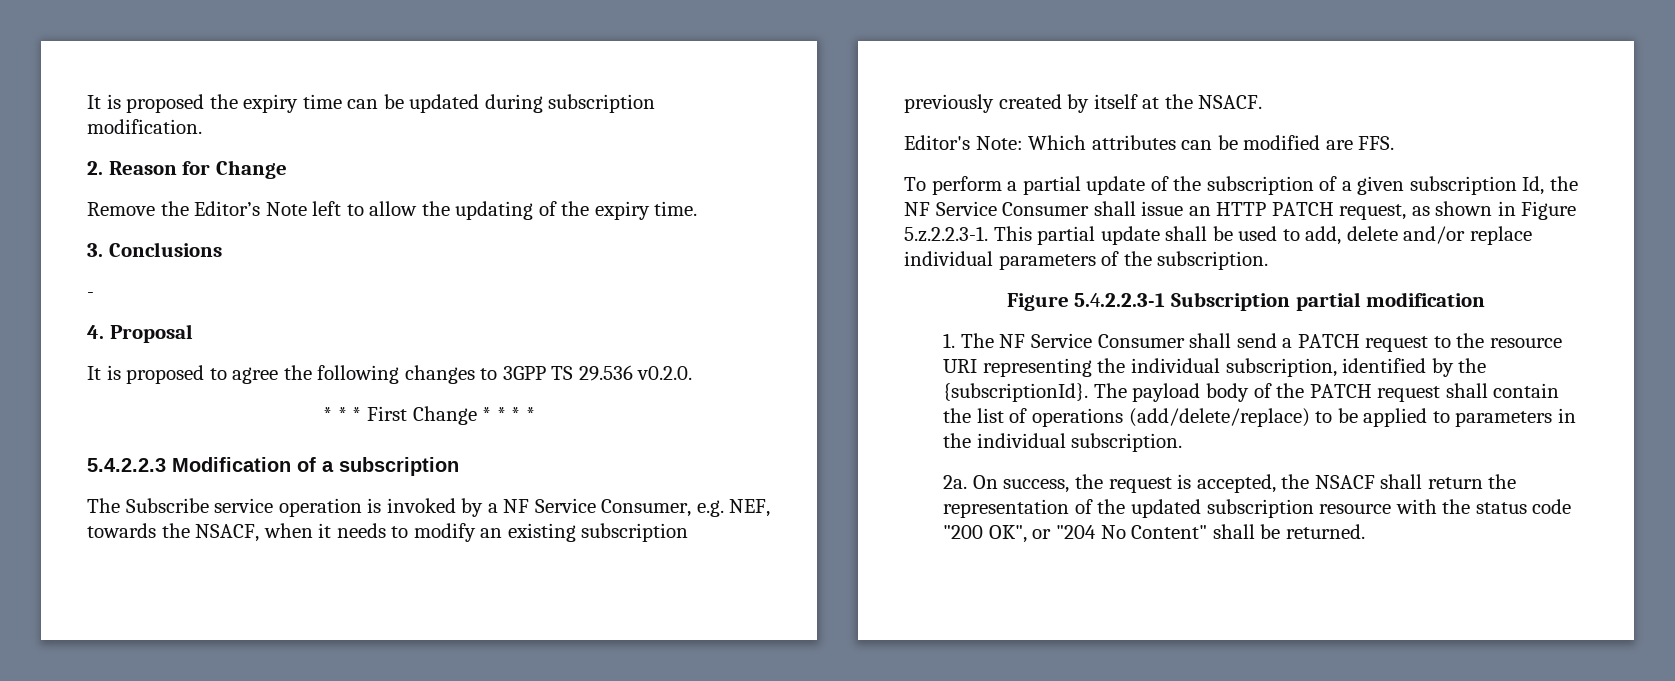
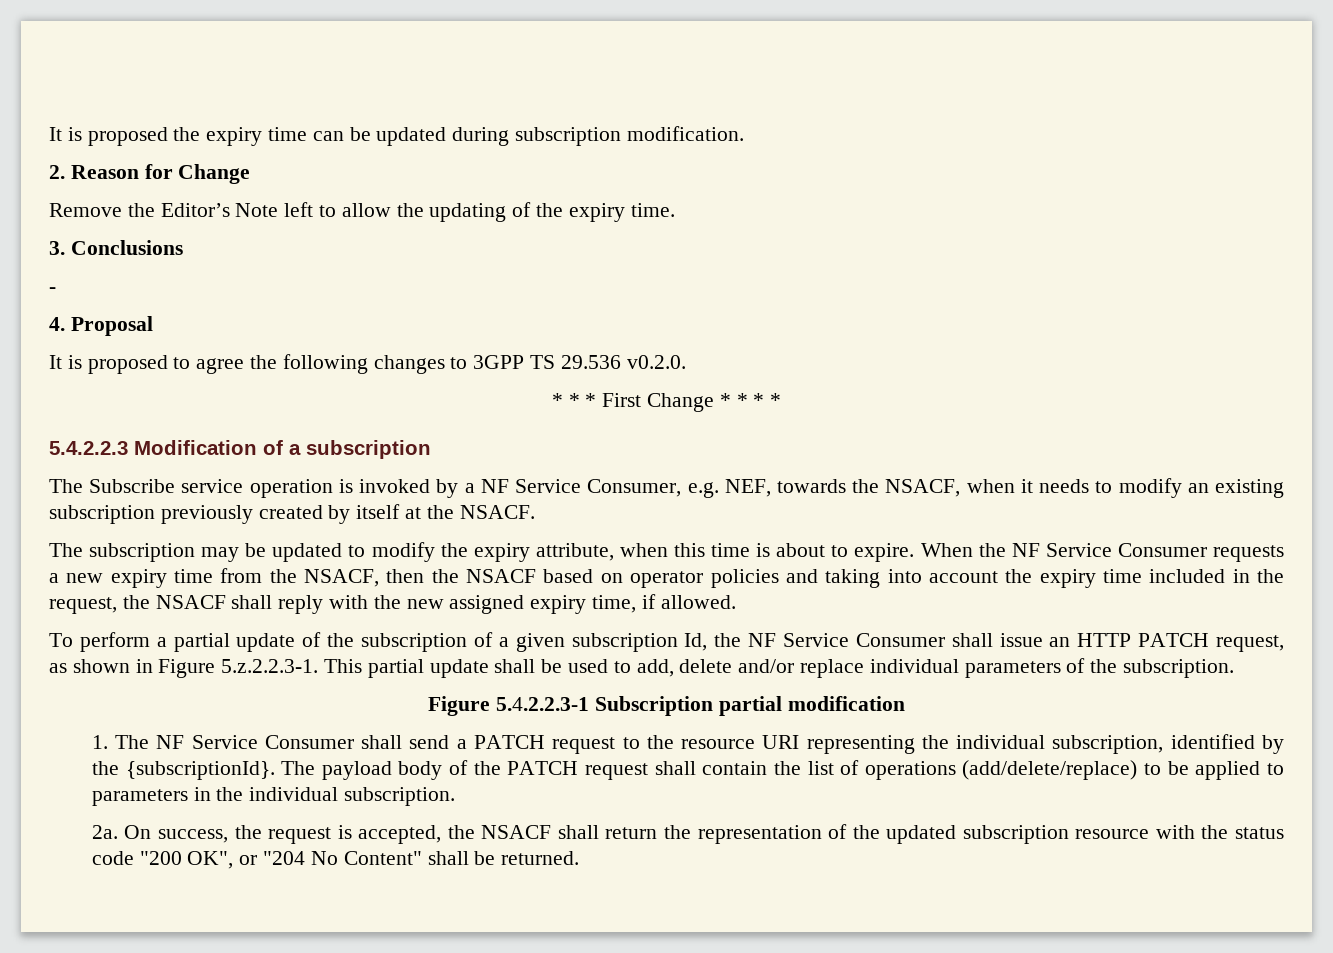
- Editor's Note: Which attributes can be modified are FFS.
+ The subscription may be updated to modify the expiry attribute, when this time is about to expire. When the NF Service Consumer requests a new expiry time from the NSACF, then the NSACF based on operator policies and taking into account the expiry time included in the request, the NSACF shall reply with the new assigned expiry time, if allowed.

